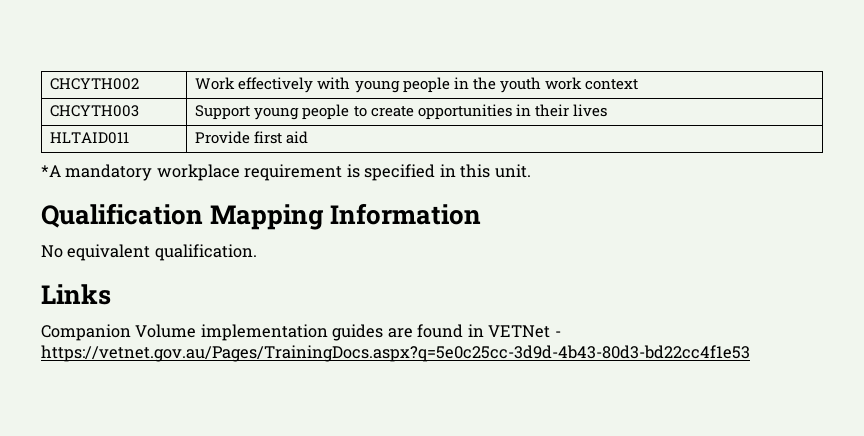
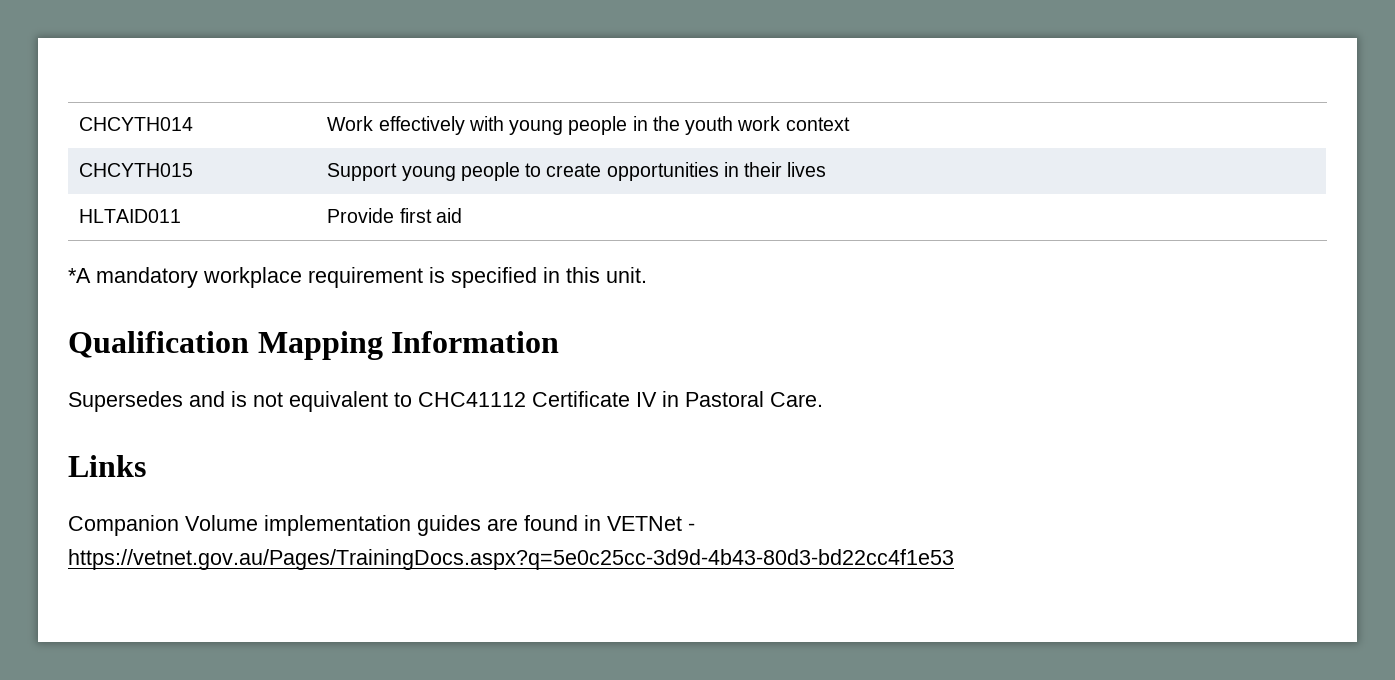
- CHCYTH002 | Work effectively with young people in the youth work context
+ CHCYTH014 | Work effectively with young people in the youth work context
- CHCYTH003 | Support young people to create opportunities in their lives
+ CHCYTH015 | Support young people to create opportunities in their lives
- No equivalent qualification.
+ Supersedes and is not equivalent to CHC41112 Certificate IV in Pastoral Care.

